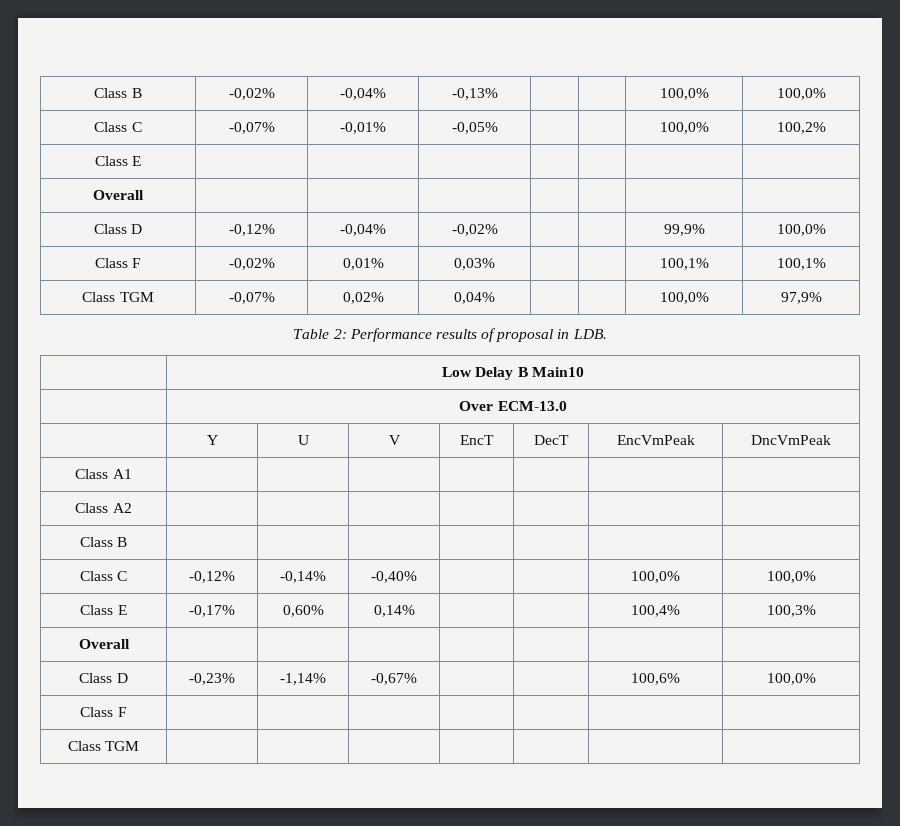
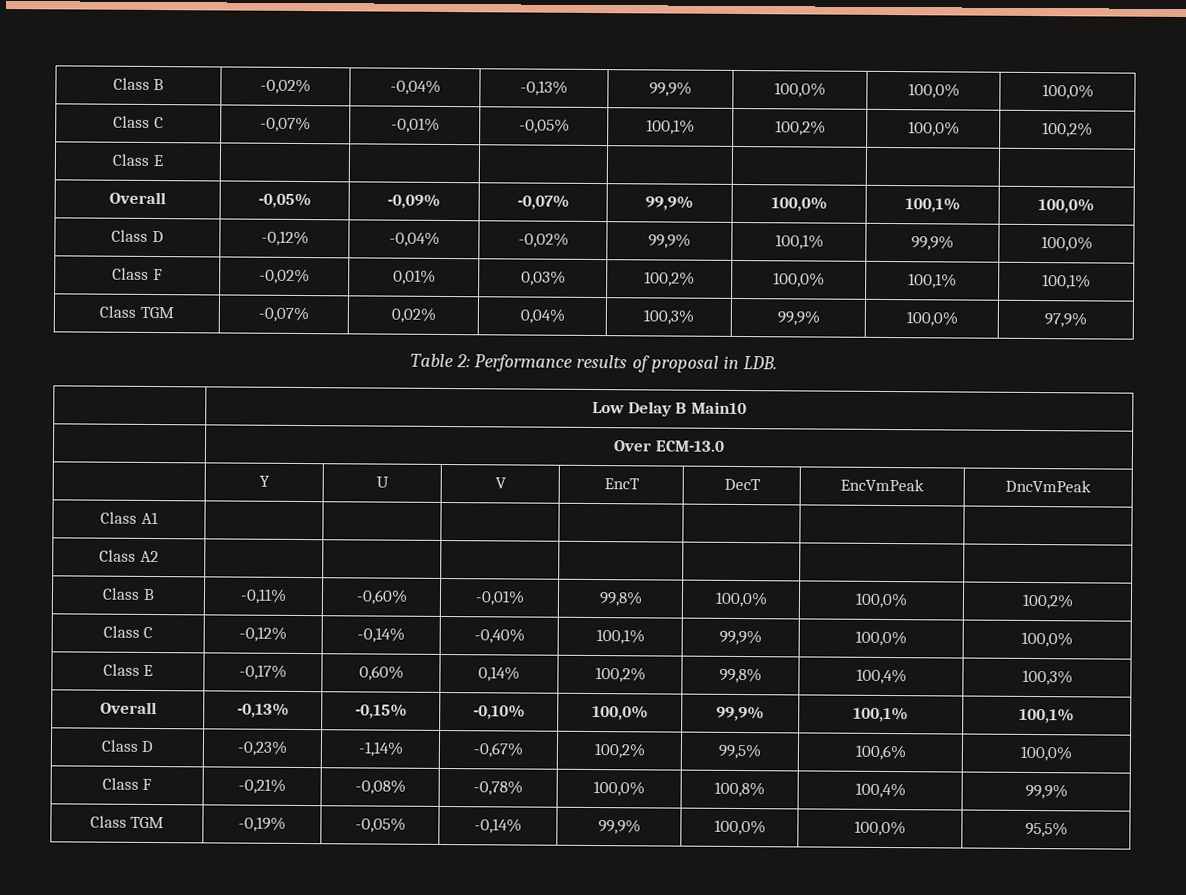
- Class B | -0,02% | -0,04% | -0,13% | | | 100,0% | 100,0%
+ Class B | -0,02% | -0,04% | -0,13% | 99,9% | 100,0% | 100,0% | 100,0%
- Class C | -0,07% | -0,01% | -0,05% | | | 100,0% | 100,2%
+ Class C | -0,07% | -0,01% | -0,05% | 100,1% | 100,2% | 100,0% | 100,2%
  Class E | | | | | | |
- Overall | | | | | | |
+ Overall | -0,05% | -0,09% | -0,07% | 99,9% | 100,0% | 100,1% | 100,0%
- Class D | -0,12% | -0,04% | -0,02% | | | 99,9% | 100,0%
+ Class D | -0,12% | -0,04% | -0,02% | 99,9% | 100,1% | 99,9% | 100,0%
- Class F | -0,02% | 0,01% | 0,03% | | | 100,1% | 100,1%
+ Class F | -0,02% | 0,01% | 0,03% | 100,2% | 100,0% | 100,1% | 100,1%
- Class TGM | -0,07% | 0,02% | 0,04% | | | 100,0% | 97,9%
+ Class TGM | -0,07% | 0,02% | 0,04% | 100,3% | 99,9% | 100,0% | 97,9%
- Class B | | | | | | |
+ Class B | -0,11% | -0,60% | -0,01% | 99,8% | 100,0% | 100,0% | 100,2%
- Class C | -0,12% | -0,14% | -0,40% | | | 100,0% | 100,0%
+ Class C | -0,12% | -0,14% | -0,40% | 100,1% | 99,9% | 100,0% | 100,0%
- Class E | -0,17% | 0,60% | 0,14% | | | 100,4% | 100,3%
- Overall | | | | | | |
+ Class E | -0,17% | 0,60% | 0,14% | 100,2% | 99,8% | 100,4% | 100,3%
+ Overall | -0,13% | -0,15% | -0,10% | 100,0% | 99,9% | 100,1% | 100,1%
- Class D | -0,23% | -1,14% | -0,67% | | | 100,6% | 100,0%
+ Class D | -0,23% | -1,14% | -0,67% | 100,2% | 99,5% | 100,6% | 100,0%
- Class F | | | | | | |
- Class TGM | | | | | | |
+ Class F | -0,21% | -0,08% | -0,78% | 100,0% | 100,8% | 100,4% | 99,9%
+ Class TGM | -0,19% | -0,05% | -0,14% | 99,9% | 100,0% | 100,0% | 95,5%

